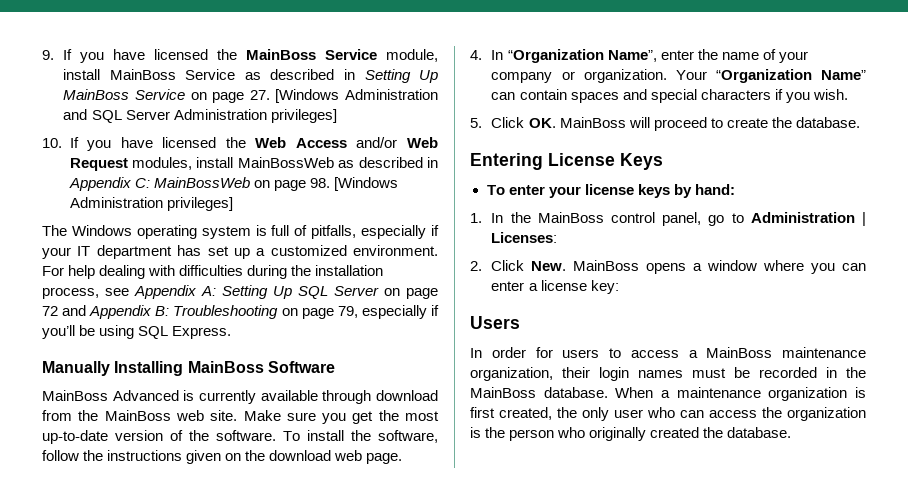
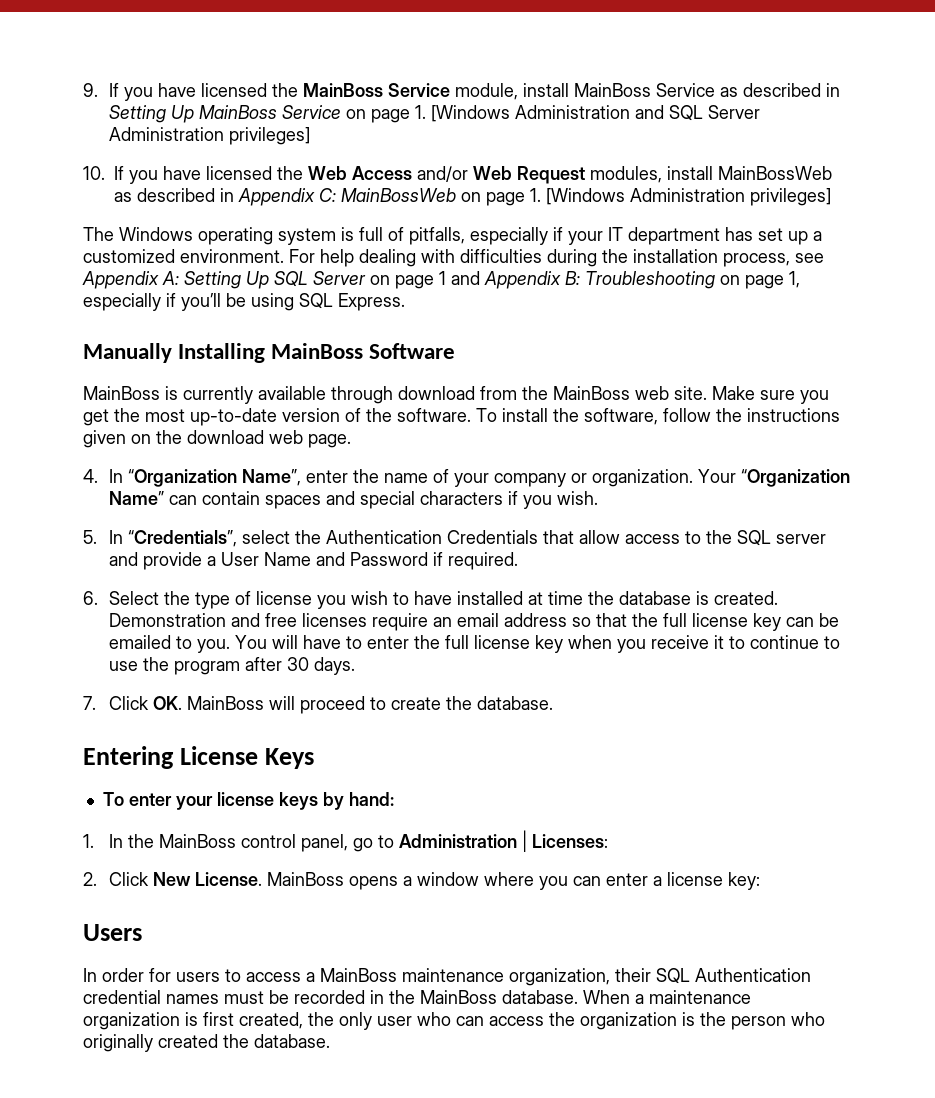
- 9. If you have licensed the MainBoss Service module, install MainBoss Service as described in Setting Up MainBoss Service on page 27. [Windows Administration and SQL Server Administration privileges]
+ 9. If you have licensed the MainBoss Service module, install MainBoss Service as described in Setting Up MainBoss Service on page 1. [Windows Administration and SQL Server Administration privileges]
- 10. If you have licensed the Web Access and/or Web Request modules, install MainBossWeb as described in Appendix C: MainBossWeb on page 98. [Windows Administration privileges]
+ 10. If you have licensed the Web Access and/or Web Request modules, install MainBossWeb as described in Appendix C: MainBossWeb on page 1. [Windows Administration privileges]
- For help dealing with difficulties during the installation process, see Appendix A: Setting Up SQL Server on page 72 and Appendix B: Troubleshooting on page 79, especially if you’ll be using SQL Express.
+ For help dealing with difficulties during the installation process, see Appendix A: Setting Up SQL Server on page 1 and Appendix B: Troubleshooting on page 1, especially if you’ll be using SQL Express.
- MainBoss Advanced is currently available through download from the MainBoss web site.
+ MainBoss is currently available through download from the MainBoss web site.
- 5. Click OK. MainBoss will proceed to create the database.
+ 5. In “Credentials”, select the Authentication Credentials that allow access to the SQL server and provide a User Name and Password if required.
+ 6. Select the type of license you wish to have installed at time the database is created. Demonstration and free licenses require an email address so that the full license key can be emailed to you. You will have to enter the full license key when you receive it to continue to use the program after 30 days.
+ 7. Click OK. MainBoss will proceed to create the database.
- 2. Click New. MainBoss opens a window where you can enter a license key:
+ 2. Click New License. MainBoss opens a window where you can enter a license key:
- In order for users to access a MainBoss maintenance organization, their login names must be recorded in the MainBoss database.
+ In order for users to access a MainBoss maintenance organization, their SQL Authentication credential names must be recorded in the MainBoss database.

